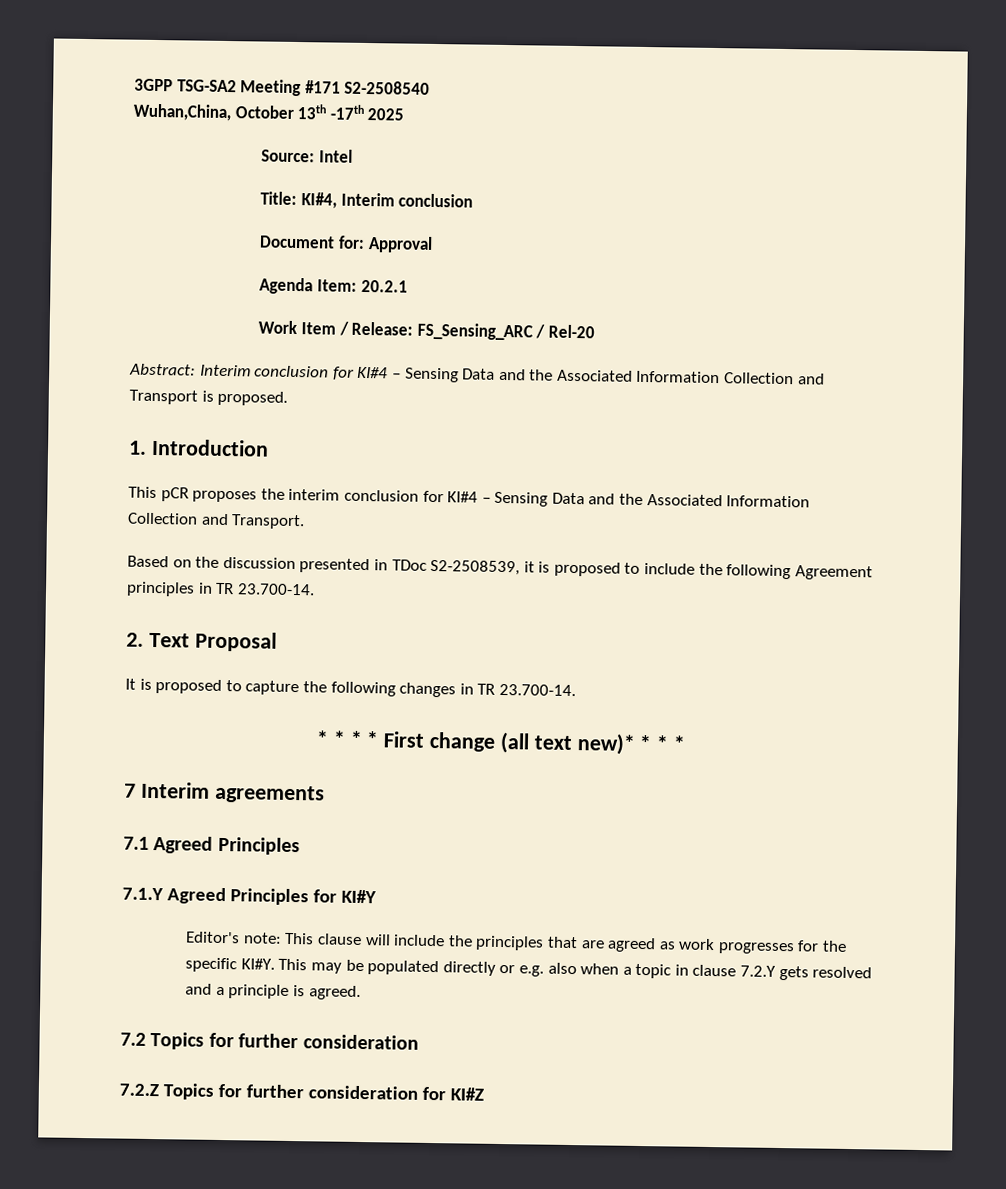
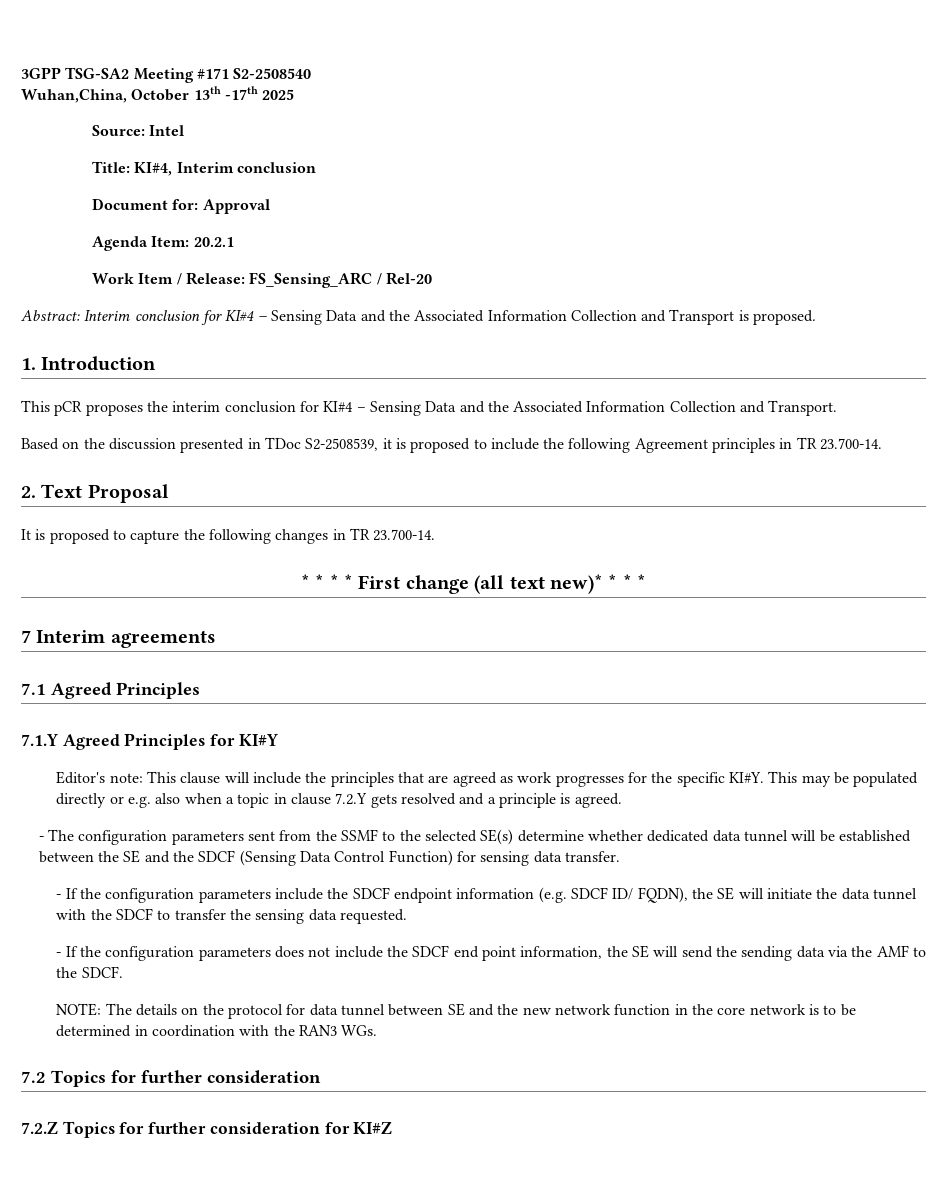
+ - The configuration parameters sent from the SSMF to the selected SE(s) determine whether dedicated data tunnel will be established between the SE and the SDCF (Sensing Data Control Function) for sensing data transfer.
+ - If the configuration parameters include the SDCF endpoint information (e.g. SDCF ID/ FQDN), the SE will initiate the data tunnel with the SDCF to transfer the sensing data requested.
+ - If the configuration parameters does not include the SDCF end point information, the SE will send the sending data via the AMF to the SDCF.
+ NOTE: The details on the protocol for data tunnel between SE and the new network function in the core network is to be determined in coordination with the RAN3 WGs.

